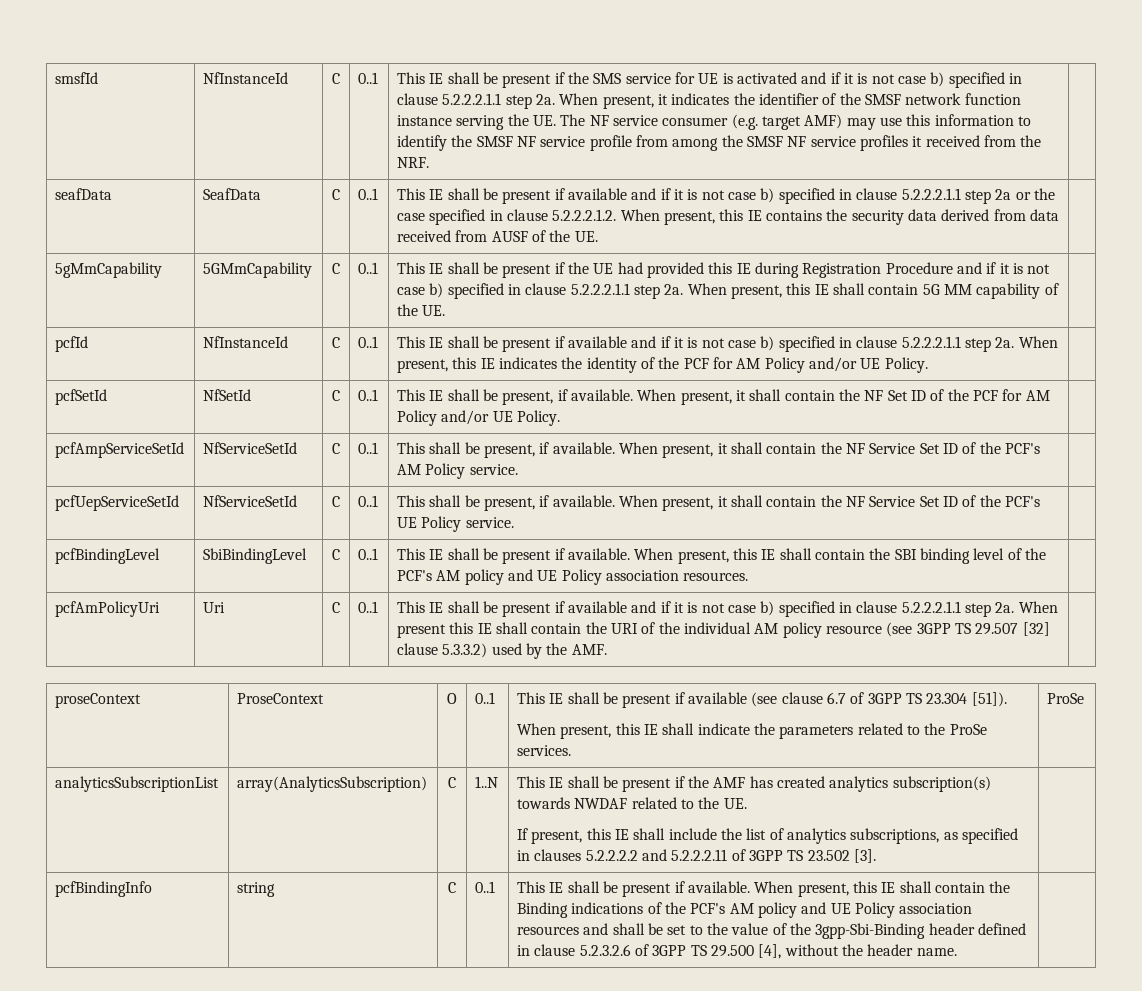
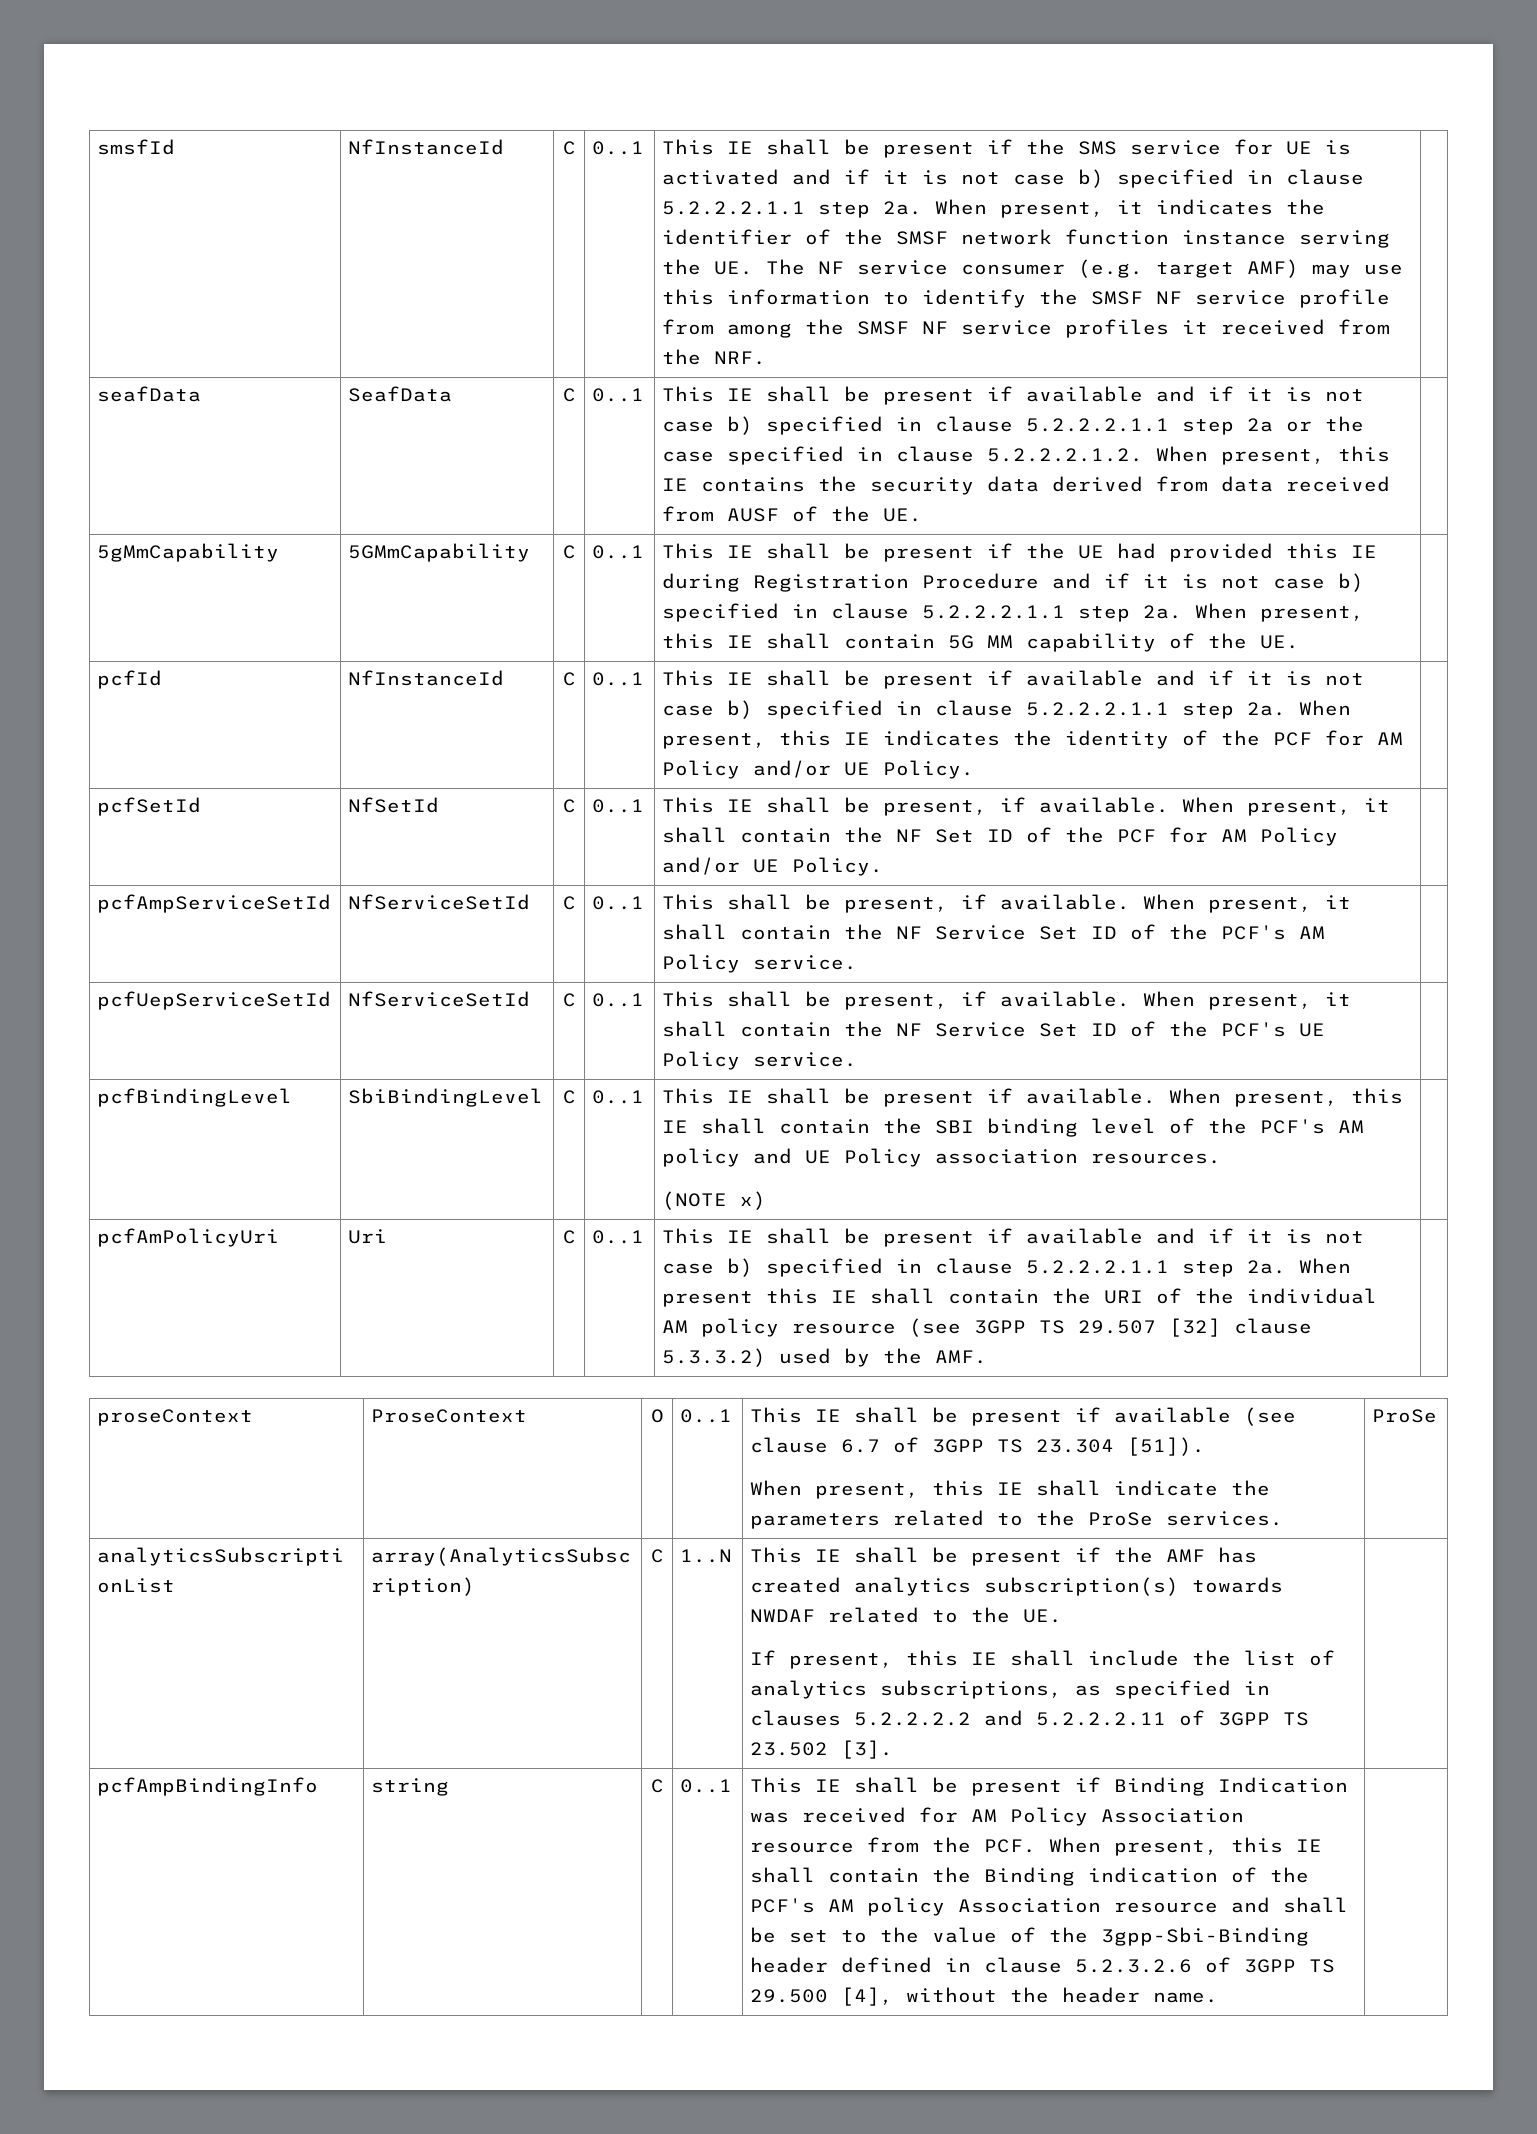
- pcfBindingLevel | SbiBindingLevel | C | 0..1 | This IE shall be present if available. When present, this IE shall contain the SBI binding level of the PCF's AM policy and UE Policy association resources. |
+ pcfBindingLevel | SbiBindingLevel | C | 0..1 | This IE shall be present if available. When present, this IE shall contain the SBI binding level of the PCF's AM policy and UE Policy association resources.
+ (NOTE x) |
- pcfBindingInfo
+ pcfAmpBindingInfo
- This IE shall be present if available. When present, this IE shall contain the Binding indications of the PCF's AM policy and UE Policy association resources and shall be set to the value of the 3gpp-Sbi-Binding header defined in clause 5.2.3.2.6 of 3GPP TS 29.500 [4], without the header name.
+ This IE shall be present if Binding Indication was received for AM Policy Association resource from the PCF. When present, this IE shall contain the Binding indication of the PCF's AM policy Association resource and shall be set to the value of the 3gpp-Sbi-Binding header defined in clause 5.2.3.2.6 of 3GPP TS 29.500 [4], without the header name.

